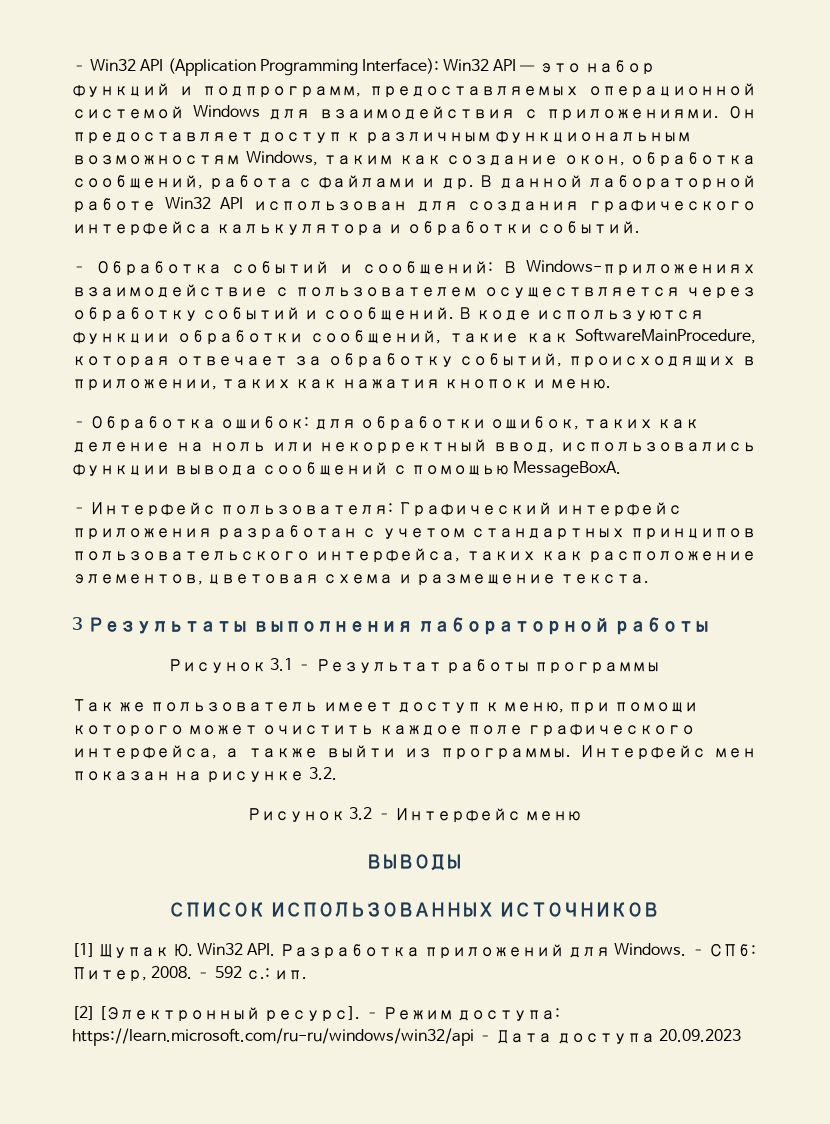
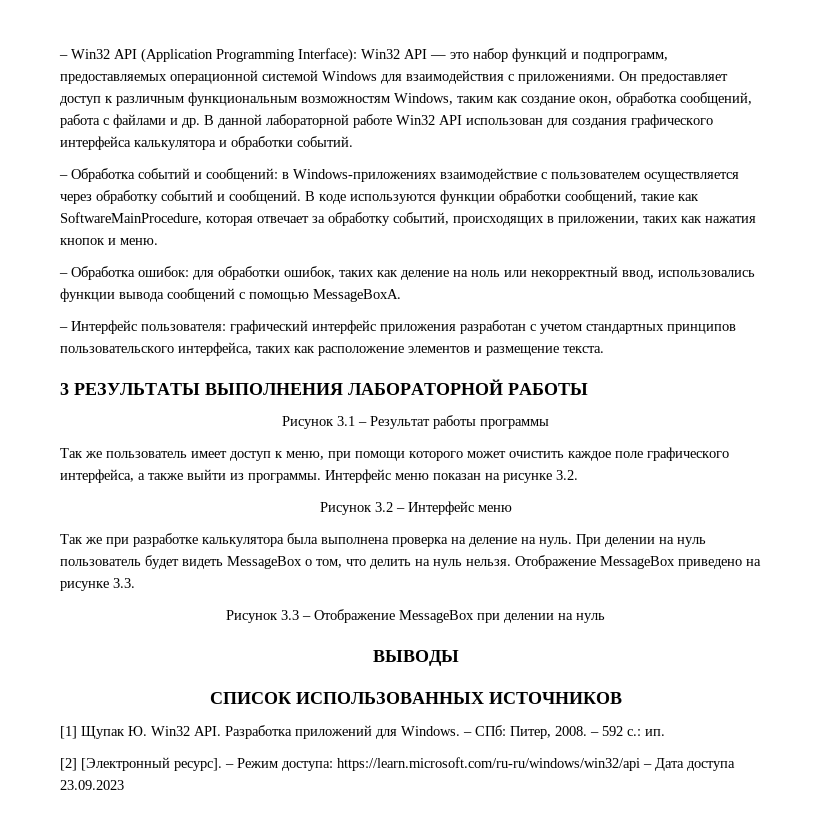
- – Обработка событий и сообщений: В Windows-приложениях взаимодействие с пользователем осуществляется через обработку событий и сообщений.
+ – Обработка событий и сообщений: в Windows-приложениях взаимодействие с пользователем осуществляется через обработку событий и сообщений.
- – Интерфейс пользователя: Графический интерфейс приложения разработан с учетом стандартных принципов пользовательского интерфейса, таких как расположение элементов, цветовая схема и размещение текста.
+ – Интерфейс пользователя: графический интерфейс приложения разработан с учетом стандартных принципов пользовательского интерфейса, таких как расположение элементов и размещение текста.
- 3 Результаты выполнения лабораторной работы
+ 3 РЕЗУЛЬТАТЫ ВЫПОЛНЕНИЯ ЛАБОРАТОРНОЙ РАБОТЫ
- Интерфейс мен показан на рисунке 3.2.
+ Интерфейс меню показан на рисунке 3.2.
+ Так же при разработке калькулятора была выполнена проверка на деление на нуль. При делении на нуль пользователь будет видеть MessageBox о том, что делить на нуль нельзя. Отображение MessageBox приведено на рисунке 3.3.
+ Рисунок 3.3 – Отображение MessageBox при делении на нуль
- – Режим доступа: https://learn.microsoft.com/ru-ru/windows/win32/api – Дата доступа 20.09.2023
+ – Режим доступа: https://learn.microsoft.com/ru-ru/windows/win32/api – Дата доступа 23.09.2023

